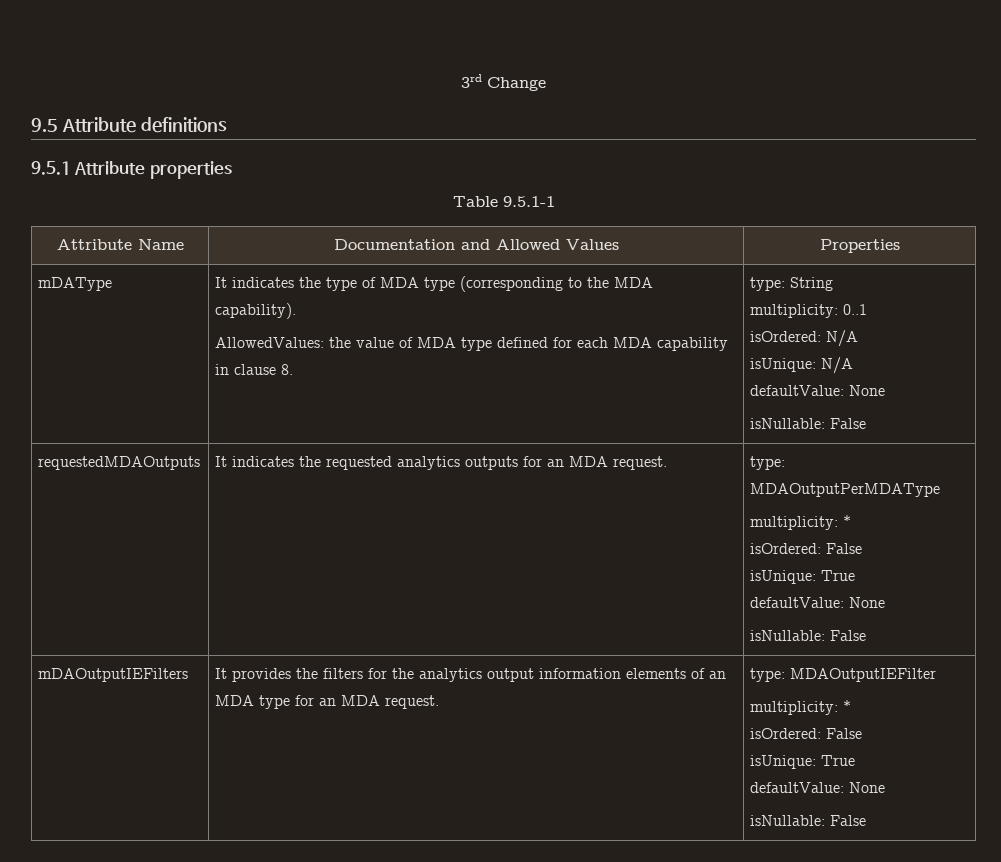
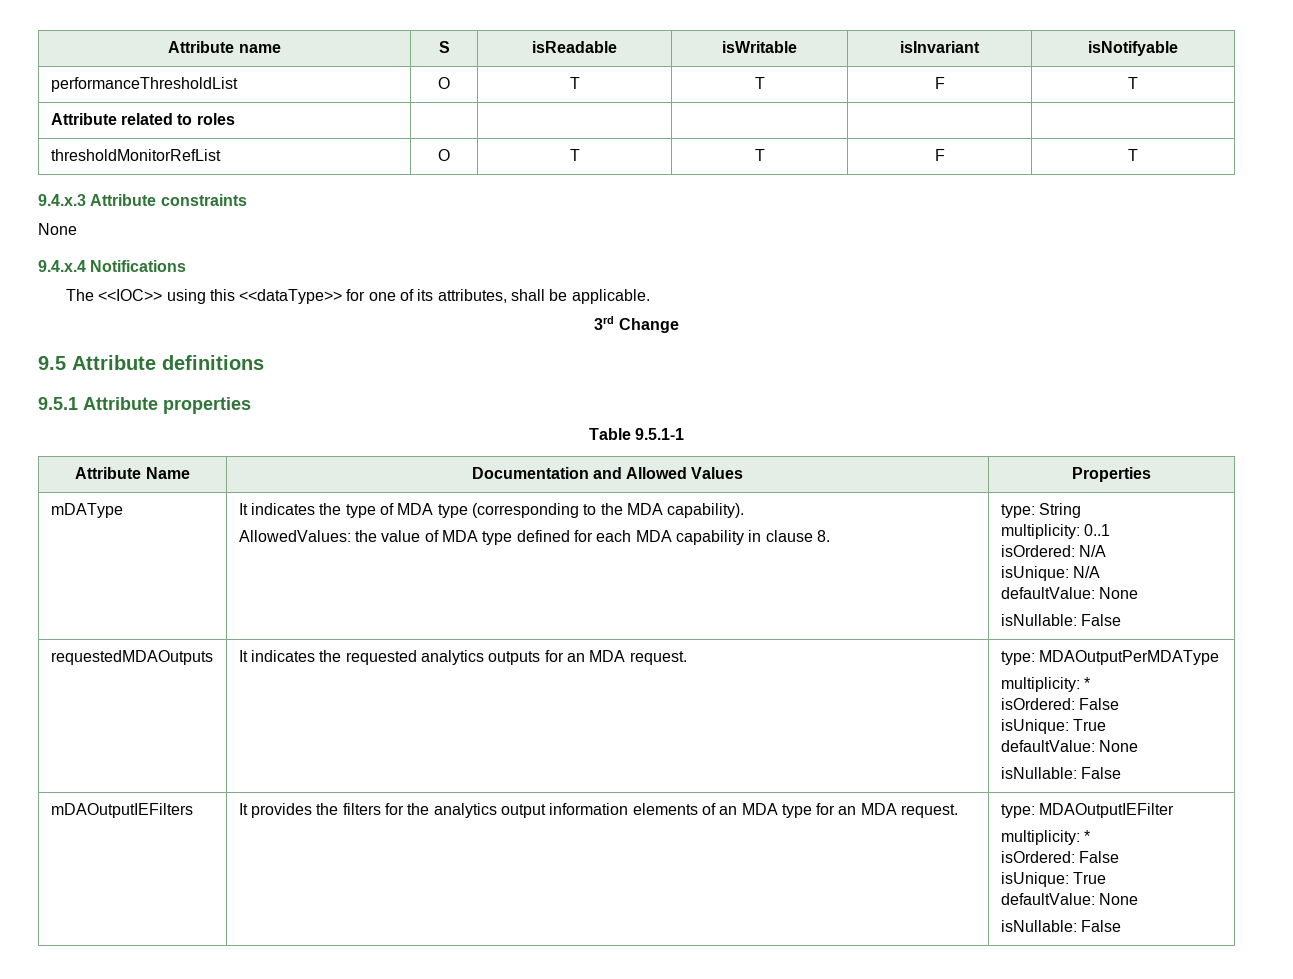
+ Attribute name | S | isReadable | isWritable | isInvariant | isNotifyable
+ performanceThresholdList | O | T | T | F | T
+ Attribute related to roles | | | | |
+ thresholdMonitorRefList | O | T | T | F | T
+ 9.4.x.3 Attribute constraints
+ None
+ 9.4.x.4 Notifications
+ The <<IOC>> using this <<dataType>> for one of its attributes, shall be applicable.

